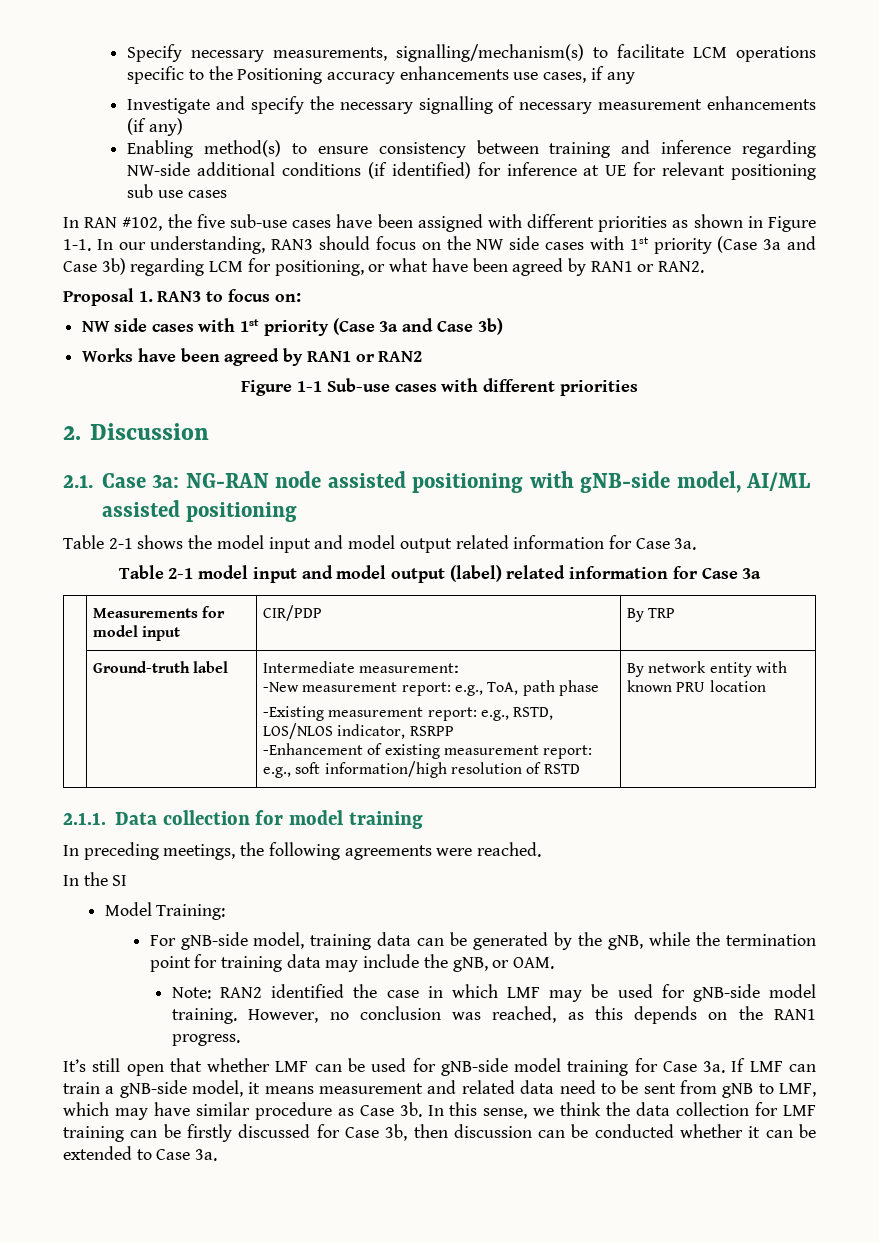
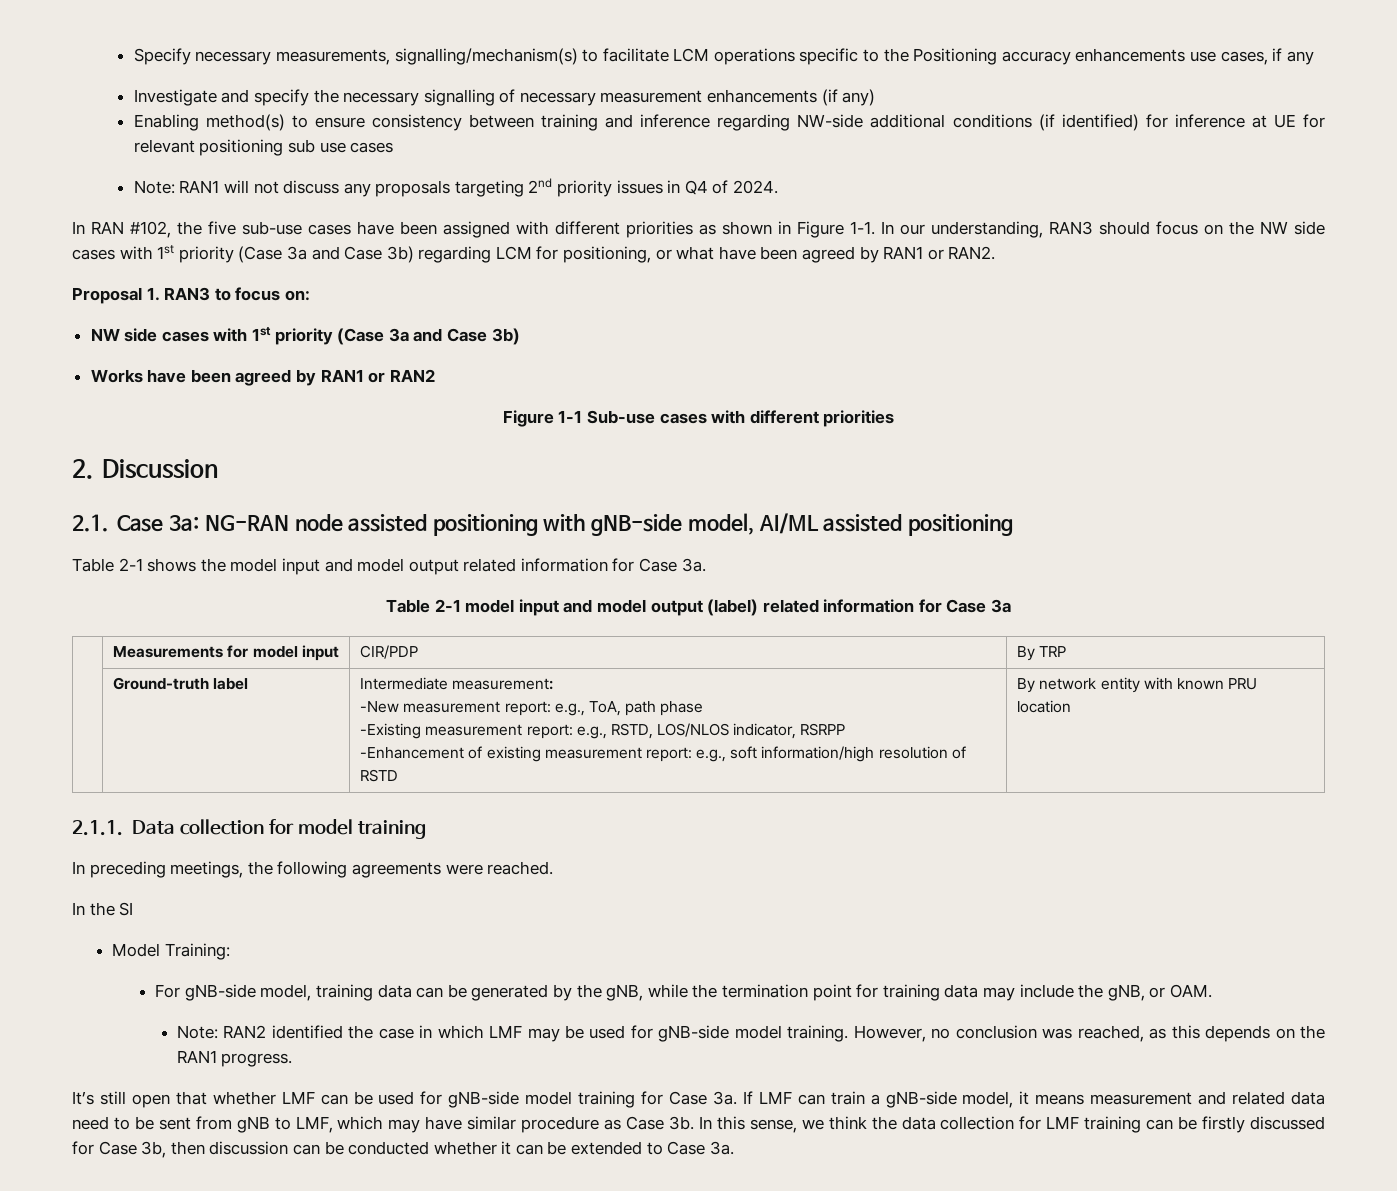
+ Note: RAN1 will not discuss any proposals targeting 2nd priority issues in Q4 of 2024.

